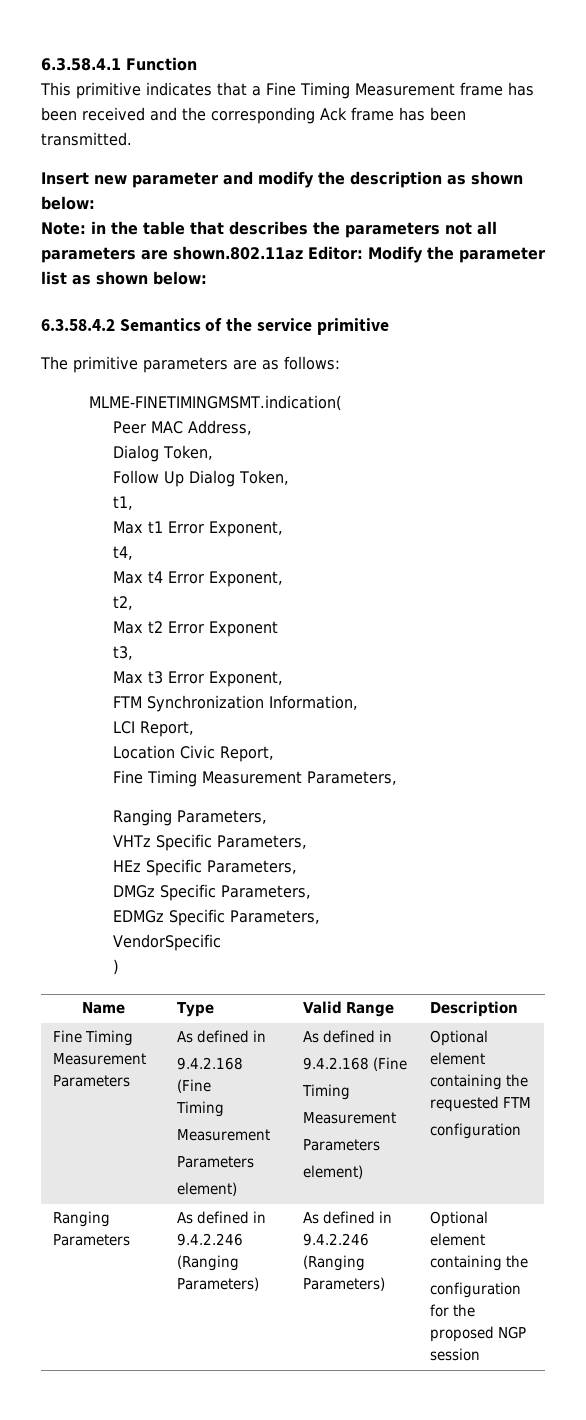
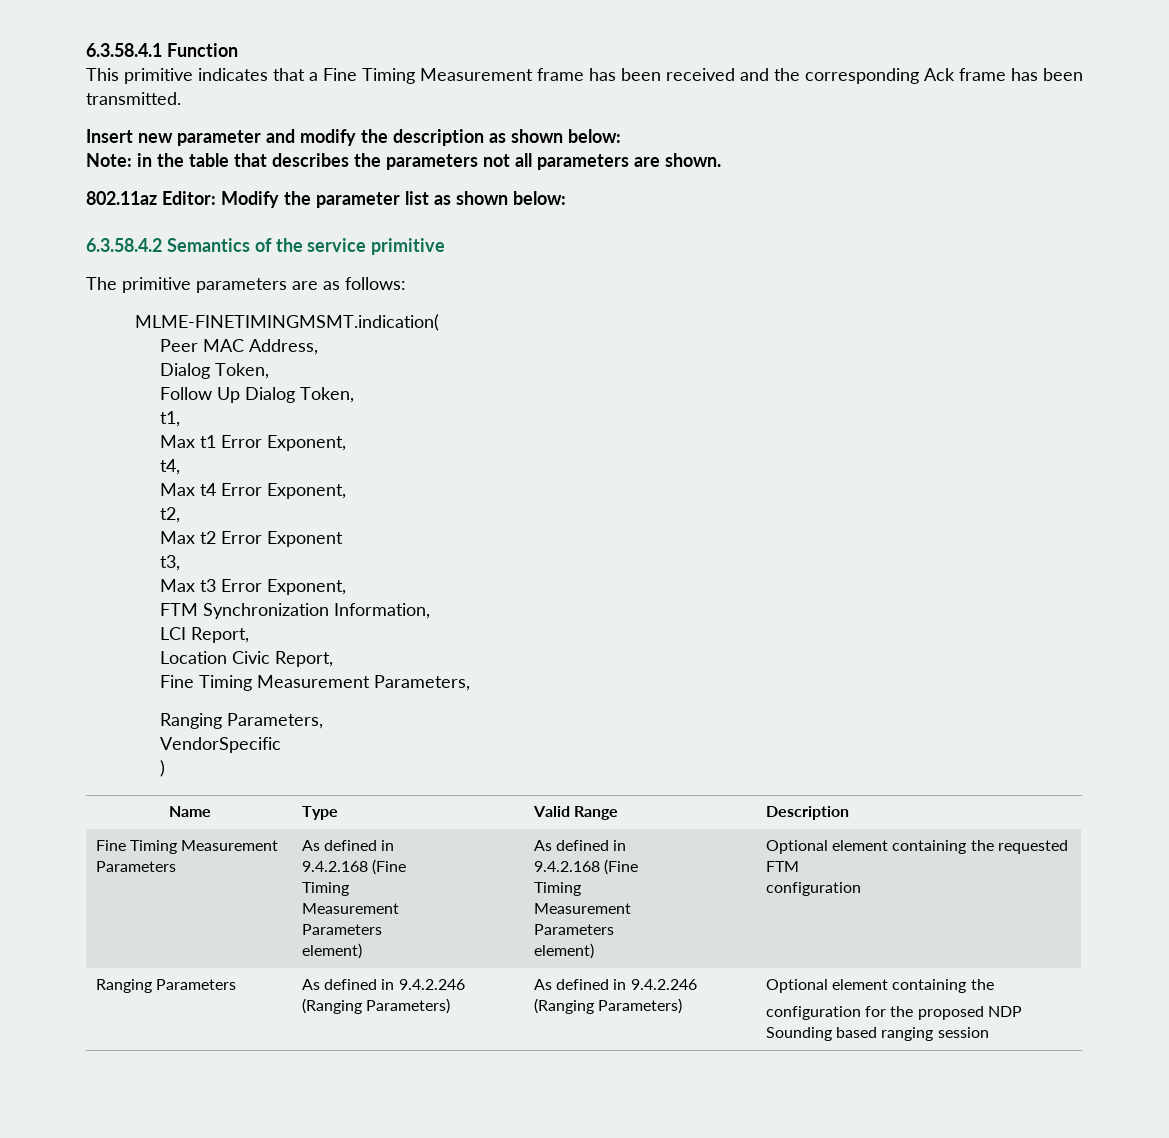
- Note: in the table that describes the parameters not all parameters are shown.802.11az Editor: Modify the parameter list as shown below:
+ Note: in the table that describes the parameters not all parameters are shown.
+ 802.11az Editor: Modify the parameter list as shown below:
- VHTz Specific Parameters,
- HEz Specific Parameters,
- DMGz Specific Parameters,
- EDMGz Specific Parameters,
  Ranging Parameters | As defined in 9.4.2.246 (Ranging Parameters) | As defined in 9.4.2.246 (Ranging Parameters) | Optional element containing the
- configuration for the proposed NGP session
+ configuration for the proposed NDP Sounding based ranging session

